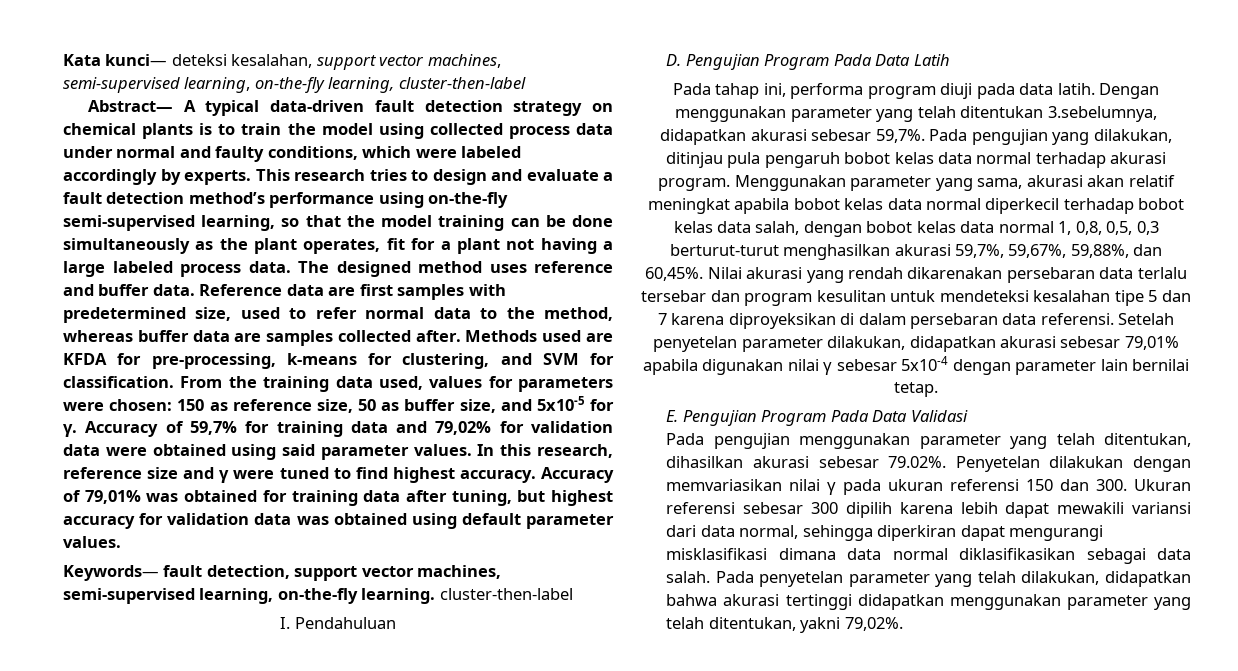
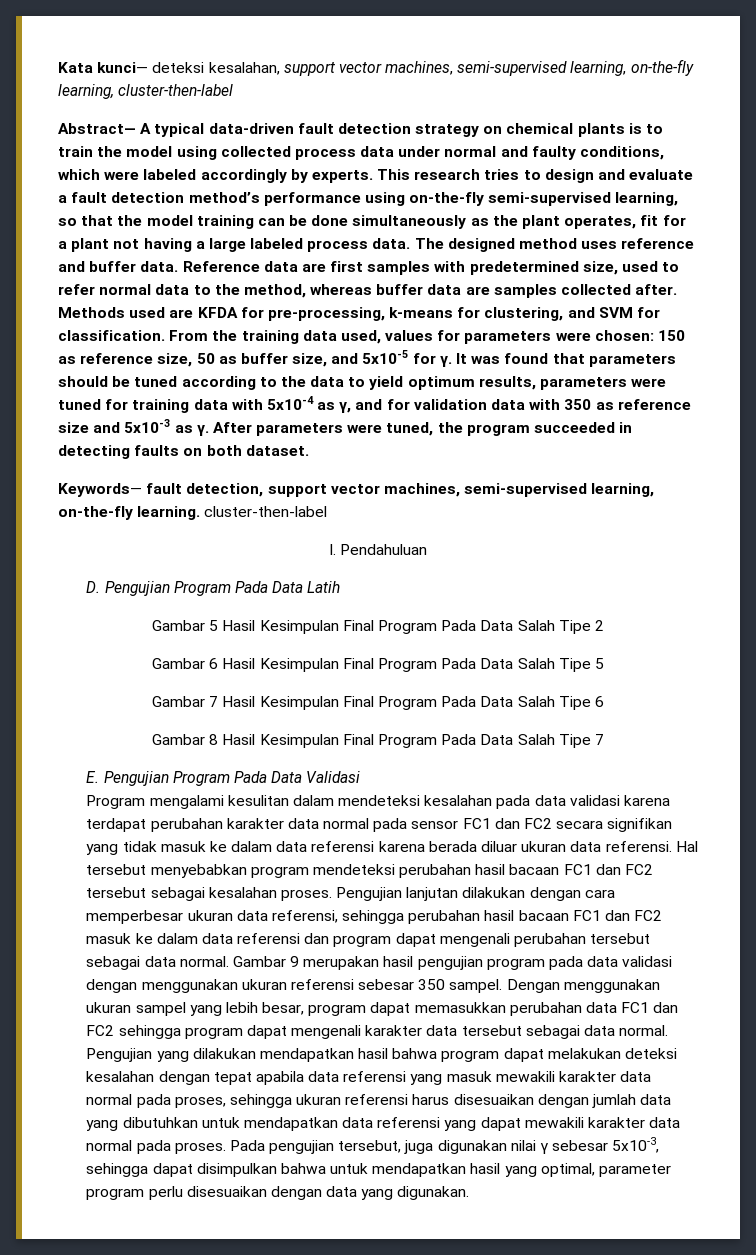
- Accuracy of 59,7% for training data and 79,02% for validation data were obtained using said parameter values. In this research, reference size and γ were tuned to find highest accuracy. Accuracy of 79,01% was obtained for training data after tuning, but highest accuracy for validation data was obtained using default parameter values.
+ It was found that parameters should be tuned according to the data to yield optimum results, parameters were tuned for training data with 5x10-4 as γ, and for validation data with 350 as reference size and 5x10-3 as γ. After parameters were tuned, the program succeeded in detecting faults on both dataset.
- Pada tahap ini, performa program diuji pada data latih. Dengan menggunakan parameter yang telah ditentukan 3.sebelumnya, didapatkan akurasi sebesar 59,7%. Pada pengujian yang dilakukan, ditinjau pula pengaruh bobot kelas data normal terhadap akurasi program. Menggunakan parameter yang sama, akurasi akan relatif meningkat apabila bobot kelas data normal diperkecil terhadap bobot kelas data salah, dengan bobot kelas data normal 1, 0,8, 0,5, 0,3 berturut-turut menghasilkan akurasi 59,7%, 59,67%, 59,88%, dan 60,45%. Nilai akurasi yang rendah dikarenakan persebaran data terlalu tersebar dan program kesulitan untuk mendeteksi kesalahan tipe 5 dan 7 karena diproyeksikan di dalam persebaran data referensi. Setelah penyetelan parameter dilakukan, didapatkan akurasi sebesar 79,01% apabila digunakan nilai γ sebesar 5x10-4 dengan parameter lain bernilai tetap.
+ Gambar 5 Hasil Kesimpulan Final Program Pada Data Salah Tipe 2
+ Gambar 6 Hasil Kesimpulan Final Program Pada Data Salah Tipe 5
+ Gambar 7 Hasil Kesimpulan Final Program Pada Data Salah Tipe 6
+ Gambar 8 Hasil Kesimpulan Final Program Pada Data Salah Tipe 7
- Pada pengujian menggunakan parameter yang telah ditentukan, dihasilkan akurasi sebesar 79.02%. Penyetelan dilakukan dengan memvariasikan nilai γ pada ukuran referensi 150 dan 300. Ukuran referensi sebesar 300 dipilih karena lebih dapat mewakili variansi dari data normal, sehingga diperkiran dapat mengurangi misklasifikasi dimana data normal diklasifikasikan sebagai data salah. Pada penyetelan parameter yang telah dilakukan, didapatkan bahwa akurasi tertinggi didapatkan menggunakan parameter yang telah ditentukan, yakni 79,02%.
+ Program mengalami kesulitan dalam mendeteksi kesalahan pada data validasi karena terdapat perubahan karakter data normal pada sensor FC1 dan FC2 secara signifikan yang tidak masuk ke dalam data referensi karena berada diluar ukuran data referensi. Hal tersebut menyebabkan program mendeteksi perubahan hasil bacaan FC1 dan FC2 tersebut sebagai kesalahan proses. Pengujian lanjutan dilakukan dengan cara memperbesar ukuran data referensi, sehingga perubahan hasil bacaan FC1 dan FC2 masuk ke dalam data referensi dan program dapat mengenali perubahan tersebut sebagai data normal. Gambar 9 merupakan hasil pengujian program pada data validasi dengan menggunakan ukuran referensi sebesar 350 sampel. Dengan menggunakan ukuran sampel yang lebih besar, program dapat memasukkan perubahan data FC1 dan FC2 sehingga program dapat mengenali karakter data tersebut sebagai data normal. Pengujian yang dilakukan mendapatkan hasil bahwa program dapat melakukan deteksi kesalahan dengan tepat apabila data referensi yang masuk mewakili karakter data normal pada proses, sehingga ukuran referensi harus disesuaikan dengan jumlah data yang dibutuhkan untuk mendapatkan data referensi yang dapat mewakili karakter data normal pada proses. Pada pengujian tersebut, juga digunakan nilai γ sebesar 5x10-3, sehingga dapat disimpulkan bahwa untuk mendapatkan hasil yang optimal, parameter program perlu disesuaikan dengan data yang digunakan.

